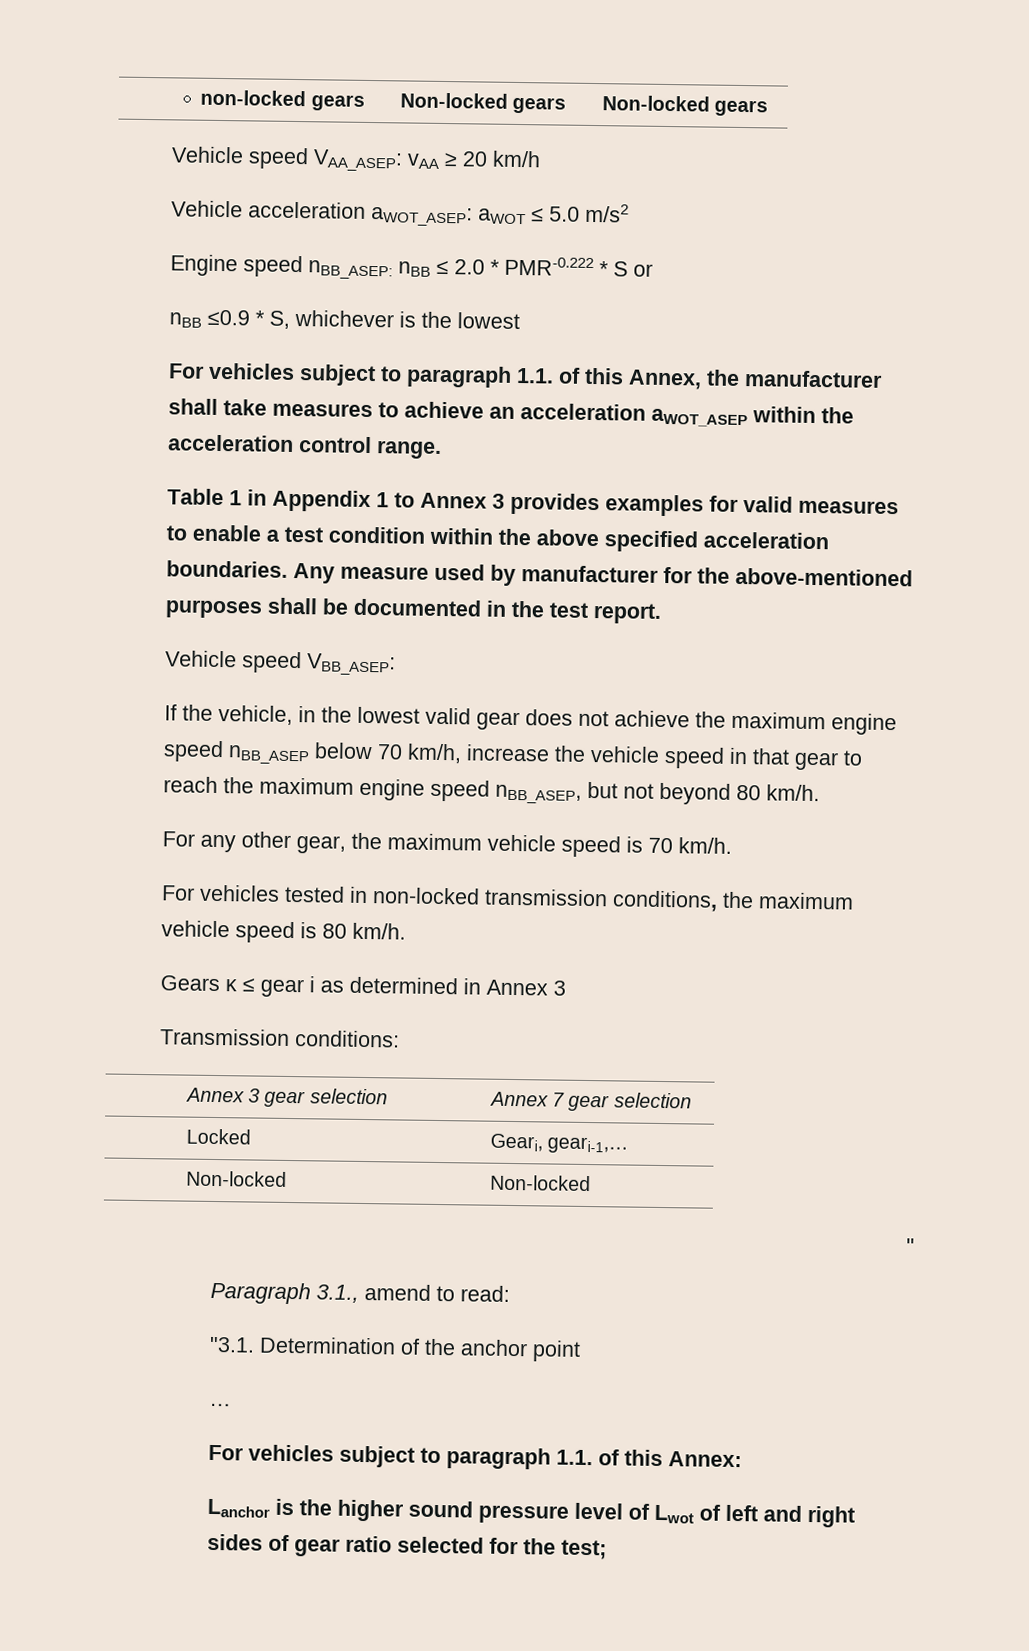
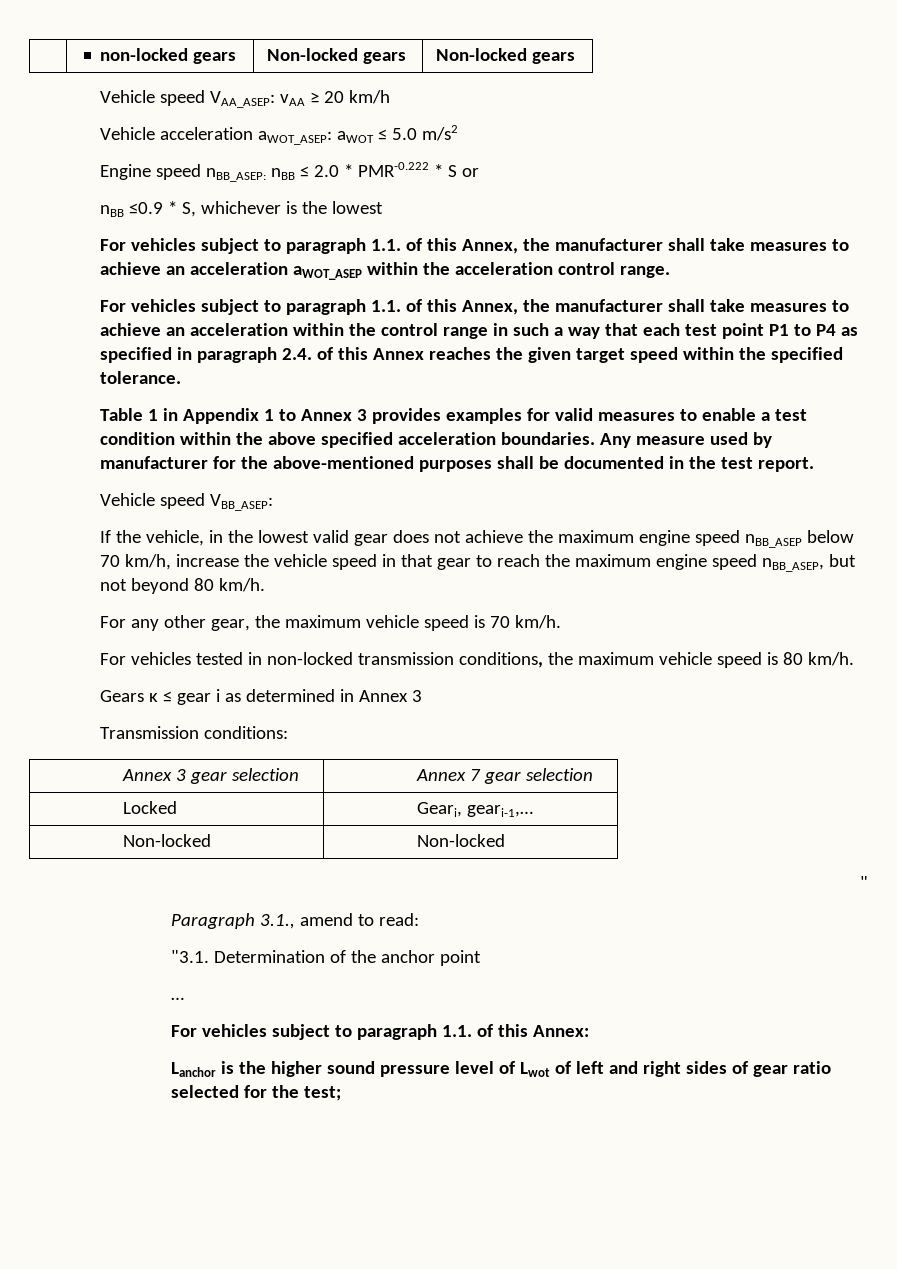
+ For vehicles subject to paragraph 1.1. of this Annex, the manufacturer shall take measures to achieve an acceleration within the control range in such a way that each test point P1 to P4 as specified in paragraph 2.4. of this Annex reaches the given target speed within the specified tolerance.

